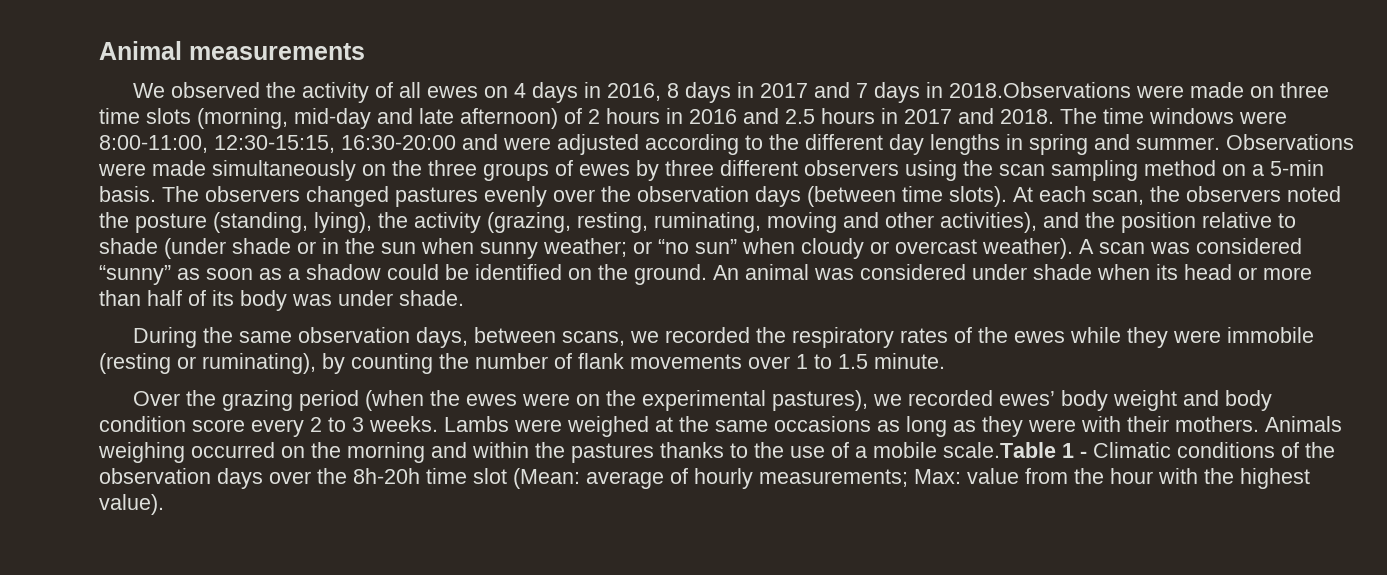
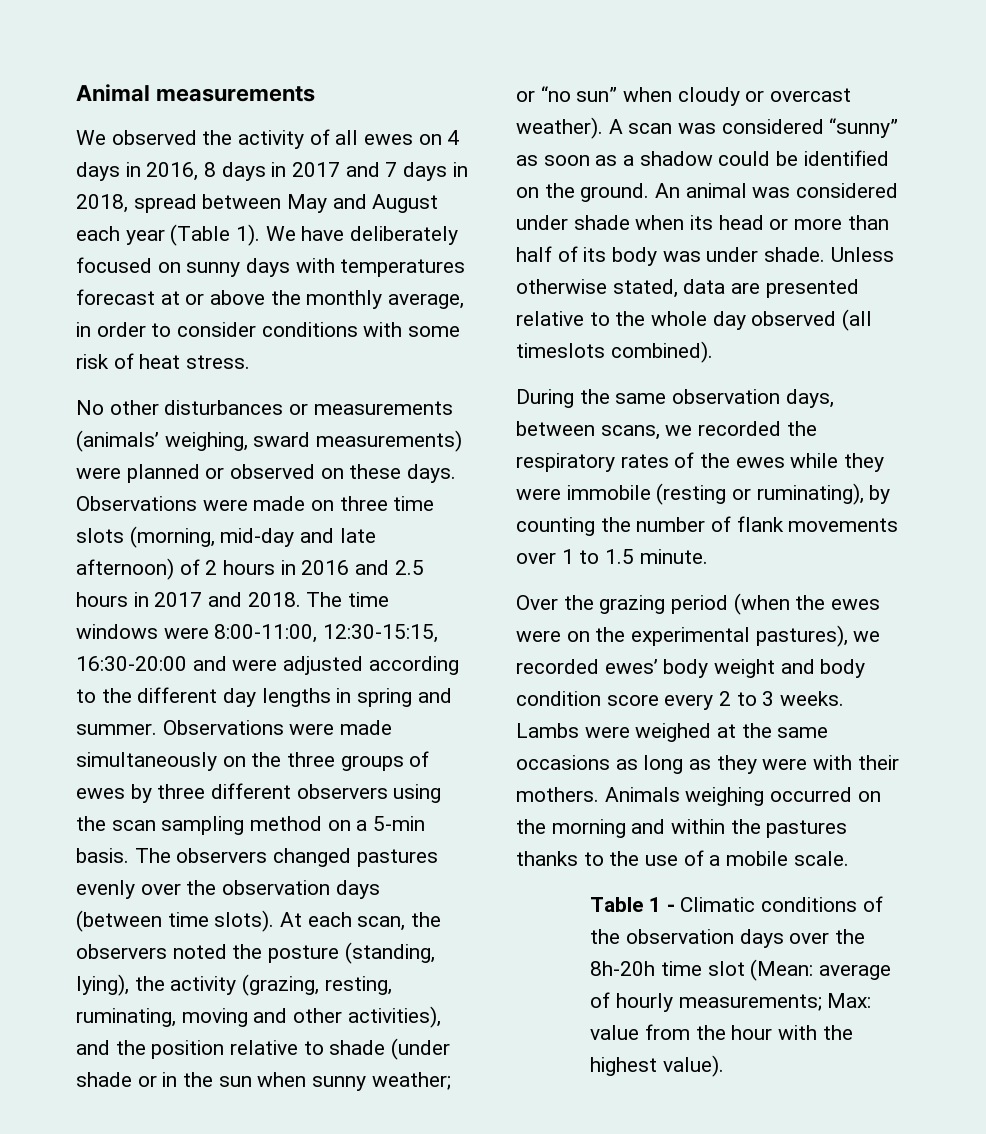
- We observed the activity of all ewes on 4 days in 2016, 8 days in 2017 and 7 days in 2018.Observations were made on three time slots (morning, mid-day and late afternoon) of 2 hours in 2016 and 2.5 hours in 2017 and 2018.
+ We observed the activity of all ewes on 4 days in 2016, 8 days in 2017 and 7 days in 2018, spread between May and August each year (Table 1). We have deliberately focused on sunny days with temperatures forecast at or above the monthly average, in order to consider conditions with some risk of heat stress.
+ No other disturbances or measurements (animals’ weighing, sward measurements) were planned or observed on these days. Observations were made on three time slots (morning, mid-day and late afternoon) of 2 hours in 2016 and 2.5 hours in 2017 and 2018.
+ Unless otherwise stated, data are presented relative to the whole day observed (all timeslots combined).
- Animals weighing occurred on the morning and within the pastures thanks to the use of a mobile scale.Table 1 - Climatic conditions of the observation days over the 8h-20h time slot (Mean: average of hourly measurements; Max: value from the hour with the highest value).
+ Animals weighing occurred on the morning and within the pastures thanks to the use of a mobile scale.
+ Table 1 - Climatic conditions of the observation days over the 8h-20h time slot (Mean: average of hourly measurements; Max: value from the hour with the highest value).

